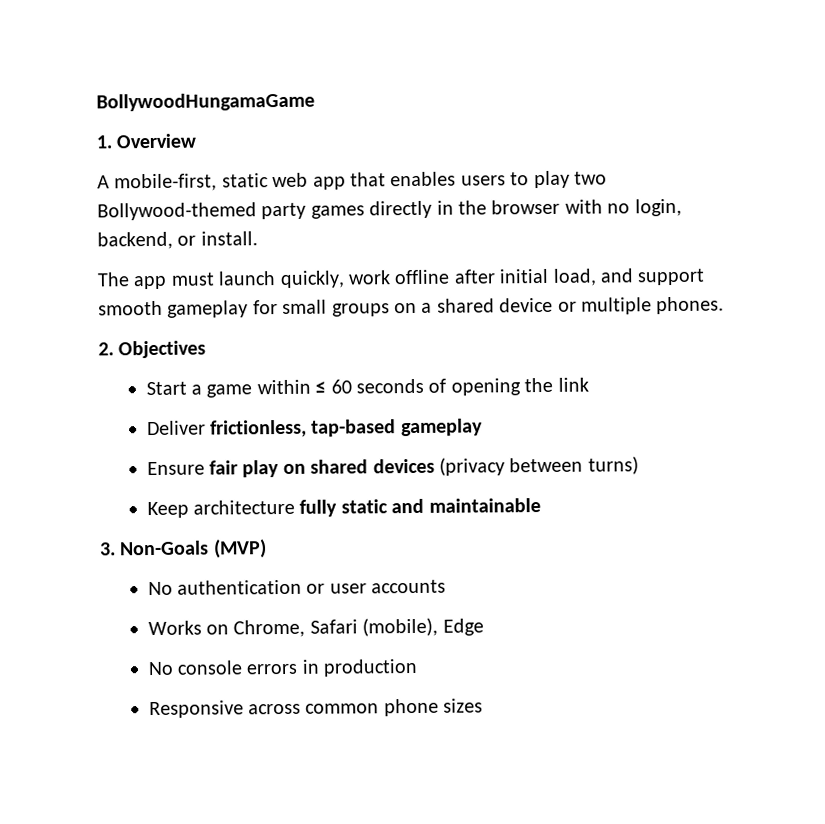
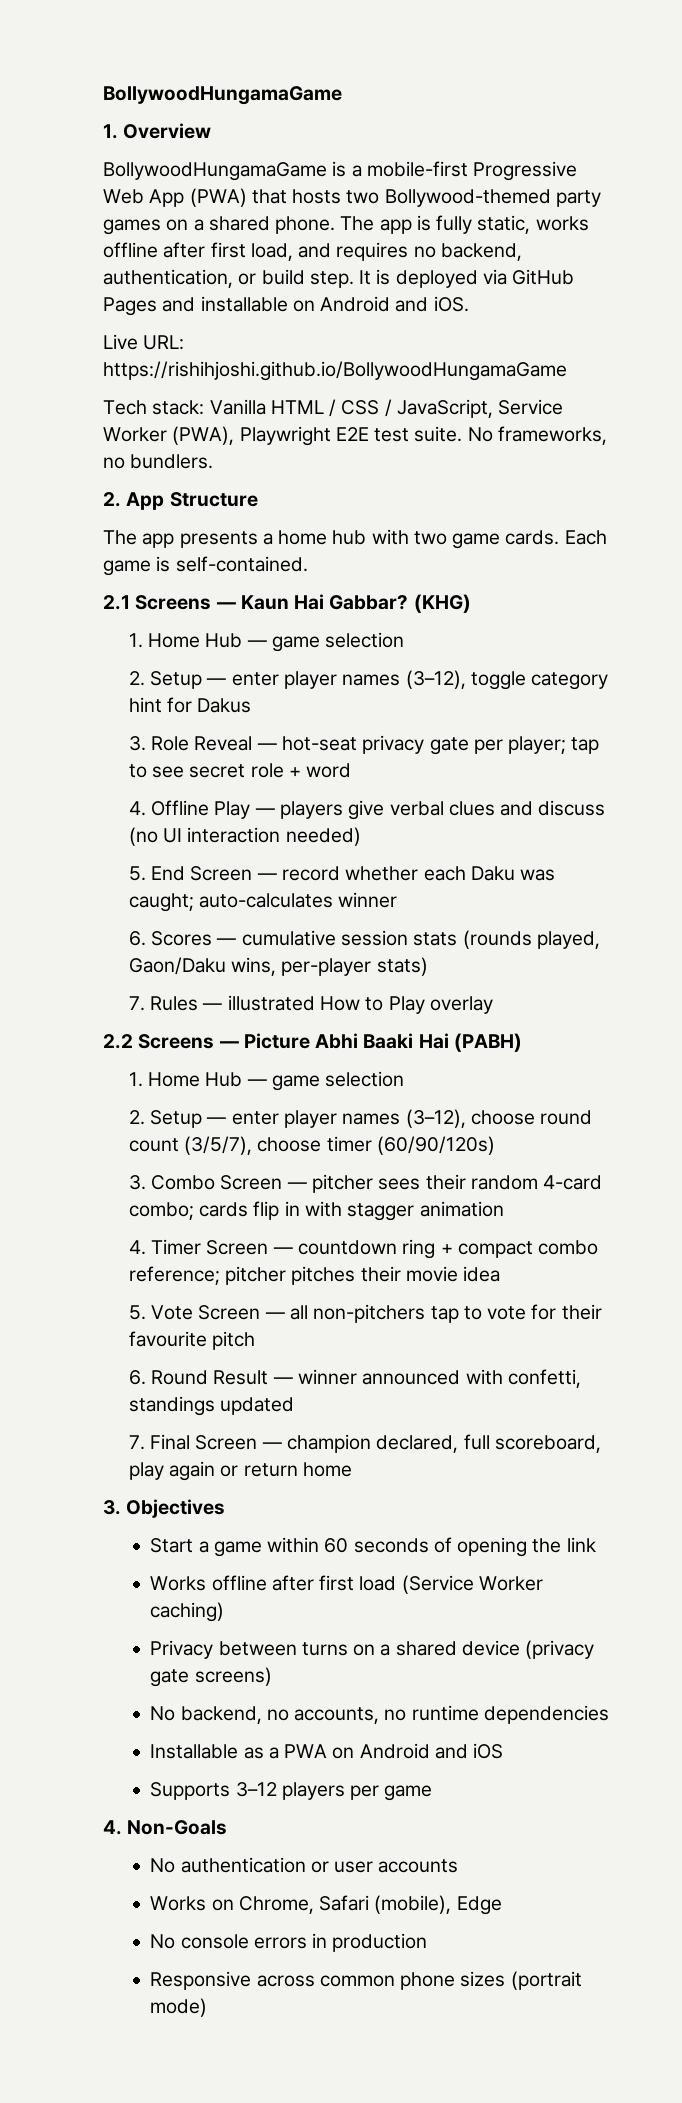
- A mobile-first, static web app that enables users to play two Bollywood-themed party games directly in the browser with no login, backend, or install.
- The app must launch quickly, work offline after initial load, and support smooth gameplay for small groups on a shared device or multiple phones.
- 2. Objectives
+ BollywoodHungamaGame is a mobile-first Progressive Web App (PWA) that hosts two Bollywood-themed party games on a shared phone. The app is fully static, works offline after first load, and requires no backend, authentication, or build step. It is deployed via GitHub Pages and installable on Android and iOS.
+ Live URL: https://rishihjoshi.github.io/BollywoodHungamaGame
+ Tech stack: Vanilla HTML / CSS / JavaScript, Service Worker (PWA), Playwright E2E test suite. No frameworks, no bundlers.
+ 2. App Structure
+ The app presents a home hub with two game cards. Each game is self-contained.
+ 2.1 Screens — Kaun Hai Gabbar? (KHG)
+ 1. Home Hub — game selection
+ 2. Setup — enter player names (3–12), toggle category hint for Dakus
+ 3. Role Reveal — hot-seat privacy gate per player; tap to see secret role + word
+ 4. Offline Play — players give verbal clues and discuss (no UI interaction needed)
+ 5. End Screen — record whether each Daku was caught; auto-calculates winner
+ 6. Scores — cumulative session stats (rounds played, Gaon/Daku wins, per-player stats)
+ 7. Rules — illustrated How to Play overlay
+ 2.2 Screens — Picture Abhi Baaki Hai (PABH)
+ 1. Home Hub — game selection
+ 2. Setup — enter player names (3–12), choose round count (3/5/7), choose timer (60/90/120s)
+ 3. Combo Screen — pitcher sees their random 4-card combo; cards flip in with stagger animation
+ 4. Timer Screen — countdown ring + compact combo reference; pitcher pitches their movie idea
+ 5. Vote Screen — all non-pitchers tap to vote for their favourite pitch
+ 6. Round Result — winner announced with confetti, standings updated
+ 7. Final Screen — champion declared, full scoreboard, play again or return home
+ 3. Objectives
- Start a game within ≤ 60 seconds of opening the link
+ Start a game within 60 seconds of opening the link
- Deliver frictionless, tap-based gameplay
- Ensure fair play on shared devices (privacy between turns)
- Keep architecture fully static and maintainable
- 3. Non-Goals (MVP)
+ Works offline after first load (Service Worker caching)
+ Privacy between turns on a shared device (privacy gate screens)
+ No backend, no accounts, no runtime dependencies
+ Installable as a PWA on Android and iOS
+ Supports 3–12 players per game
+ 4. Non-Goals
- Responsive across common phone sizes
+ Responsive across common phone sizes (portrait mode)

